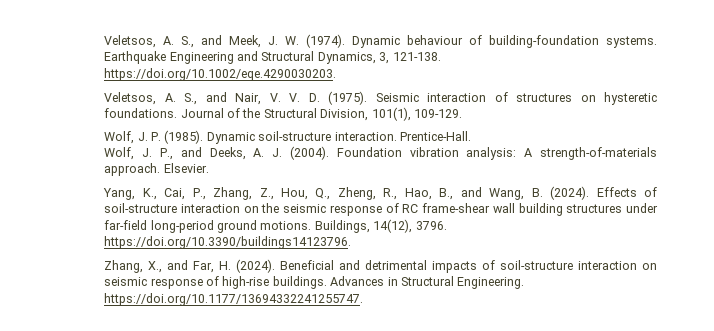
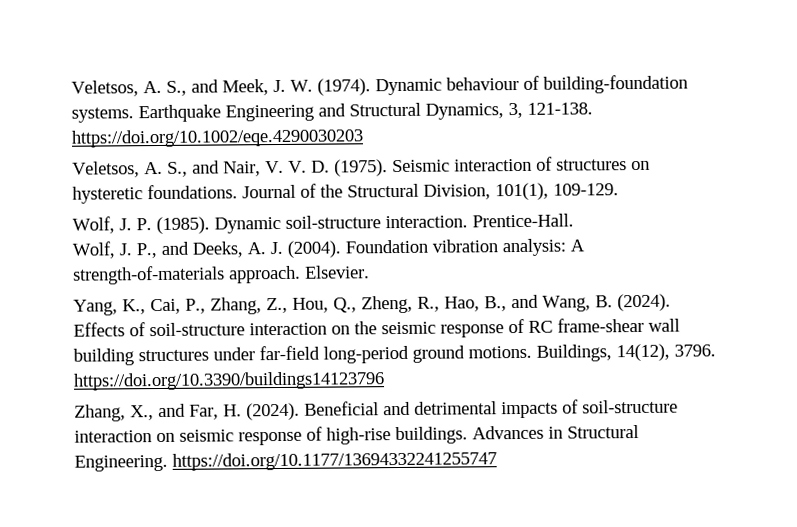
- Earthquake Engineering and Structural Dynamics, 3, 121-138. https://doi.org/10.1002/eqe.4290030203.
+ Earthquake Engineering and Structural Dynamics, 3, 121-138. https://doi.org/10.1002/eqe.4290030203
- Buildings, 14(12), 3796. https://doi.org/10.3390/buildings14123796.
+ Buildings, 14(12), 3796. https://doi.org/10.3390/buildings14123796
- Advances in Structural Engineering. https://doi.org/10.1177/13694332241255747.
+ Advances in Structural Engineering. https://doi.org/10.1177/13694332241255747

